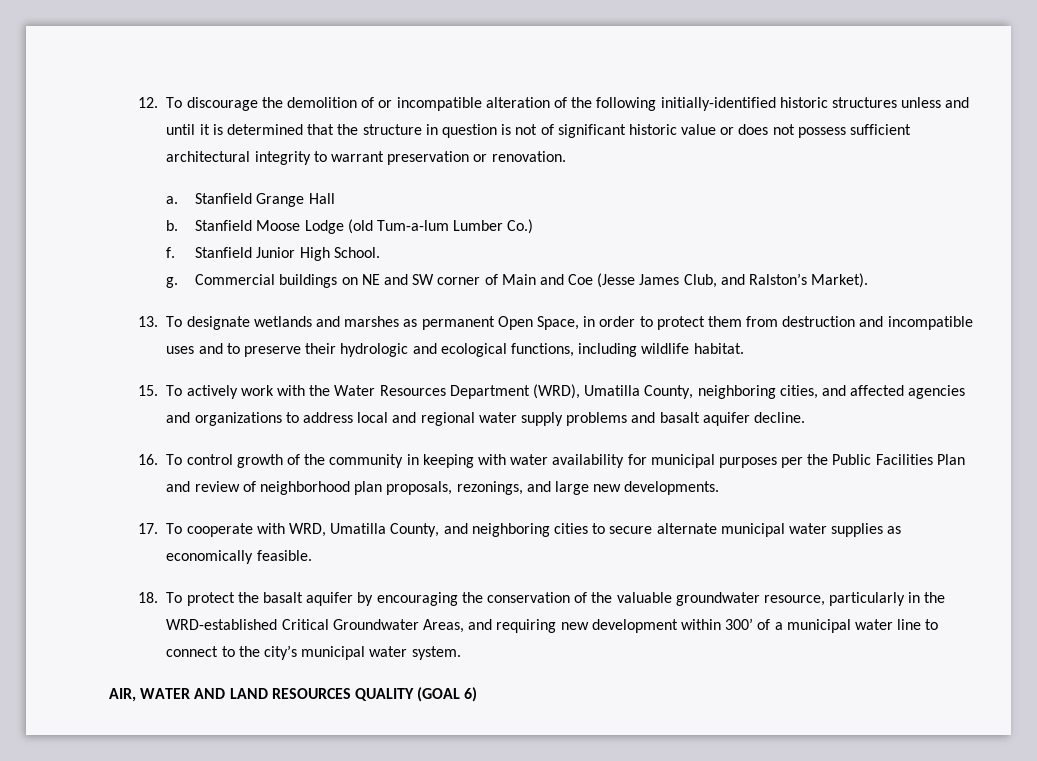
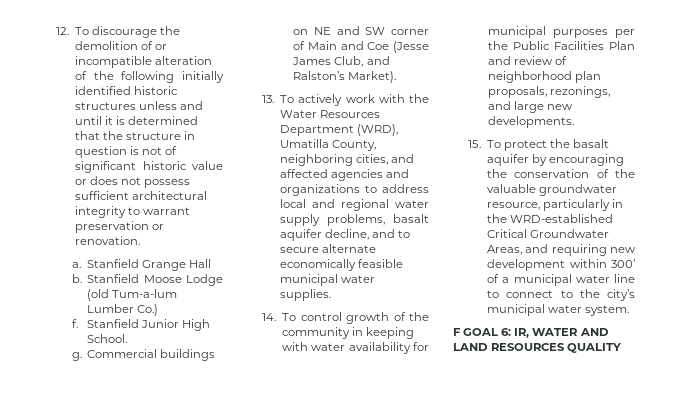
- 12. To discourage the demolition of or incompatible alteration of the following initially-identified historic structures unless and until it is determined that the structure in question is not of significant historic value or does not possess sufficient architectural integrity to warrant preservation or renovation.
+ 12. To discourage the demolition of or incompatible alteration of the following initially identified historic structures unless and until it is determined that the structure in question is not of significant historic value or does not possess sufficient architectural integrity to warrant preservation or renovation.
- 13. To designate wetlands and marshes as permanent Open Space, in order to protect them from destruction and incompatible uses and to preserve their hydrologic and ecological functions, including wildlife habitat.
- 15. To actively work with the Water Resources Department (WRD), Umatilla County, neighboring cities, and affected agencies and organizations to address local and regional water supply problems and basalt aquifer decline.
- 16. To control growth of the community in keeping with water availability for municipal purposes per the Public Facilities Plan and review of neighborhood plan proposals, rezonings, and large new developments.
+ 13. To actively work with the Water Resources Department (WRD), Umatilla County, neighboring cities, and affected agencies and organizations to address local and regional water supply problems, basalt aquifer decline, and to secure alternate economically feasible municipal water supplies.
+ 14. To control growth of the community in keeping with water availability for municipal purposes per the Public Facilities Plan and review of neighborhood plan proposals, rezonings, and large new developments.
- 17. To cooperate with WRD, Umatilla County, and neighboring cities to secure alternate municipal water supplies as economically feasible.
- 18. To protect the basalt aquifer by encouraging the conservation of the valuable groundwater resource, particularly in the WRD-established Critical Groundwater Areas, and requiring new development within 300’ of a municipal water line to connect to the city’s municipal water system.
+ 15. To protect the basalt aquifer by encouraging the conservation of the valuable groundwater resource, particularly in the WRD-established Critical Groundwater Areas, and requiring new development within 300’ of a municipal water line to connect to the city’s municipal water system.
- AIR, WATER AND LAND RESOURCES QUALITY (GOAL 6)
+ F GOAL 6: IR, WATER AND LAND RESOURCES QUALITY

